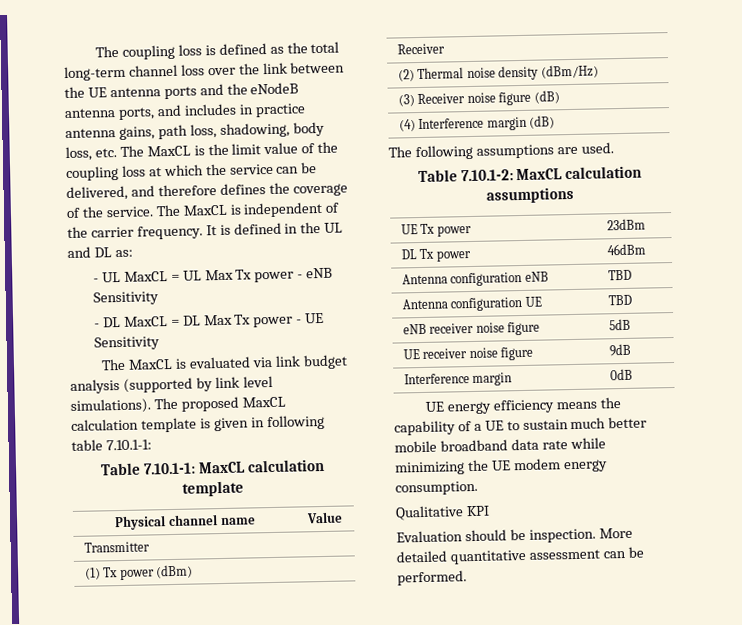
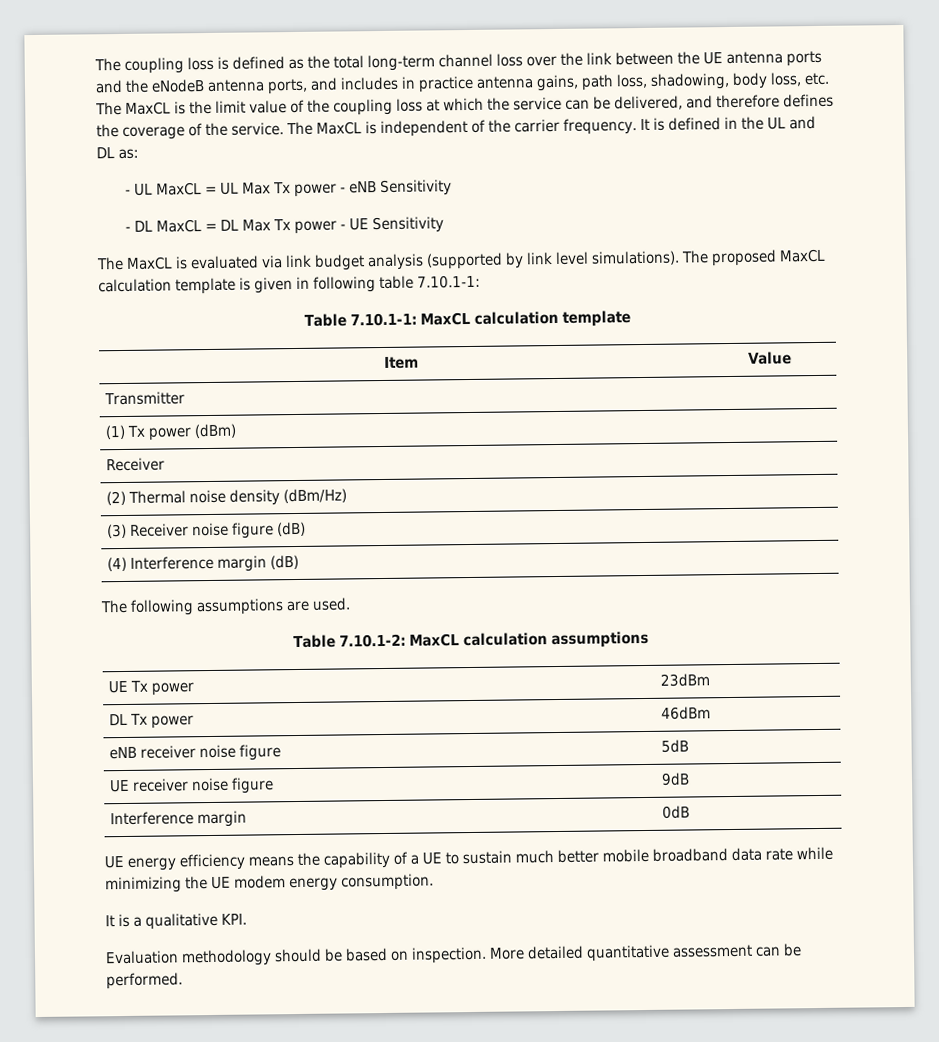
- Physical channel name | Value
+ Item | Value
- Antenna configuration eNB | TBD
- Antenna configuration UE | TBD
- Qualitative KPI
+ It is a qualitative KPI.
- Evaluation should be inspection.
+ Evaluation methodology should be based on inspection.

